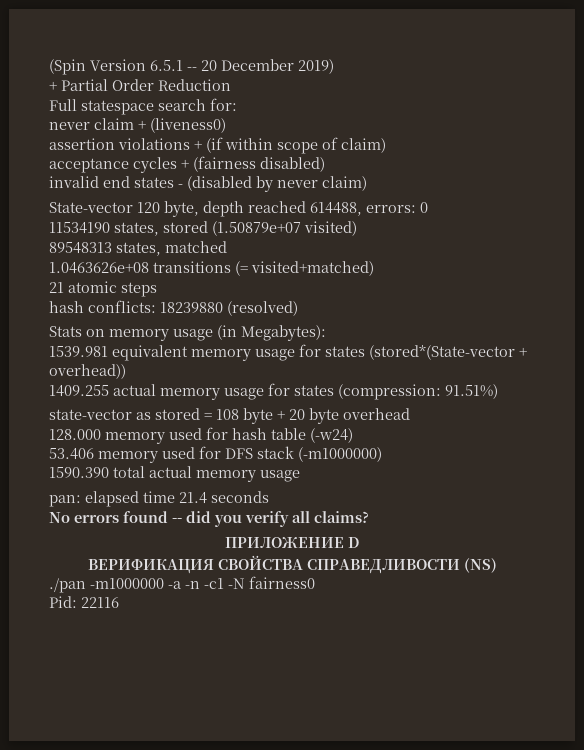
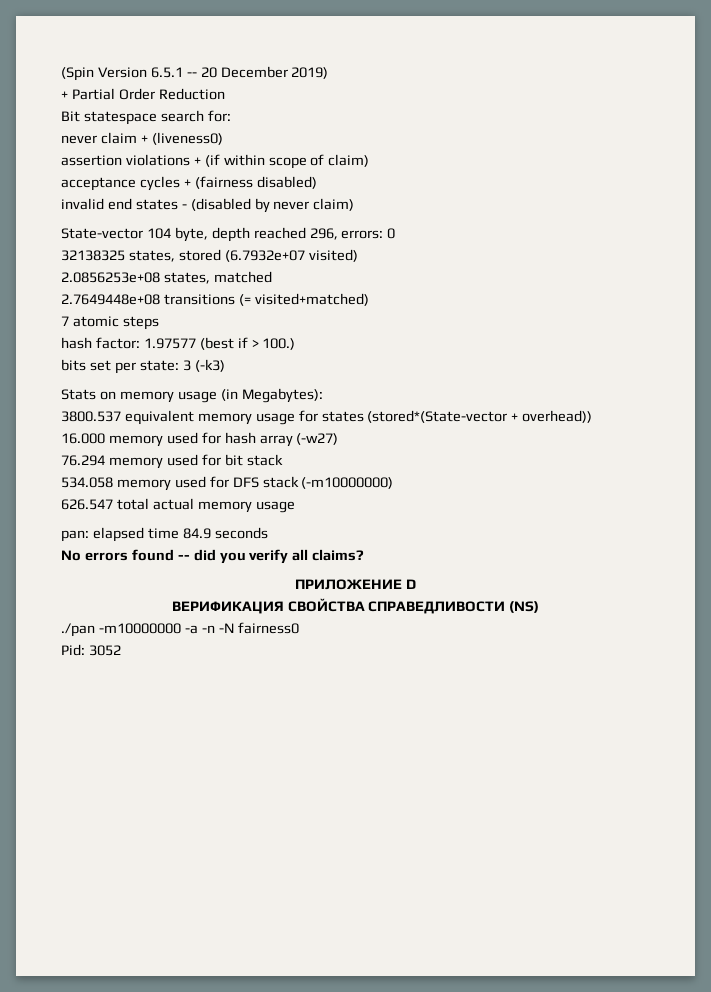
- Full statespace search for:
+ Bit statespace search for:
- State-vector 120 byte, depth reached 614488, errors: 0
+ State-vector 104 byte, depth reached 296, errors: 0
- 11534190 states, stored (1.50879e+07 visited)
+ 32138325 states, stored (6.7932e+07 visited)
- 89548313 states, matched
+ 2.0856253e+08 states, matched
- 1.0463626e+08 transitions (= visited+matched)
+ 2.7649448e+08 transitions (= visited+matched)
- 21 atomic steps
+ 7 atomic steps
- hash conflicts: 18239880 (resolved)
+ hash factor: 1.97577 (best if > 100.)
+ bits set per state: 3 (-k3)
- 1539.981 equivalent memory usage for states (stored*(State-vector + overhead))
+ 3800.537 equivalent memory usage for states (stored*(State-vector + overhead))
- 1409.255 actual memory usage for states (compression: 91.51%)
- state-vector as stored = 108 byte + 20 byte overhead
- 128.000 memory used for hash table (-w24)
- 53.406 memory used for DFS stack (-m1000000)
- 1590.390 total actual memory usage
+ 16.000 memory used for hash array (-w27)
+ 76.294 memory used for bit stack
+ 534.058 memory used for DFS stack (-m10000000)
+ 626.547 total actual memory usage
- pan: elapsed time 21.4 seconds
+ pan: elapsed time 84.9 seconds
- ./pan -m1000000 -a -n -c1 -N fairness0
+ ./pan -m10000000 -a -n -N fairness0
- Pid: 22116
+ Pid: 3052

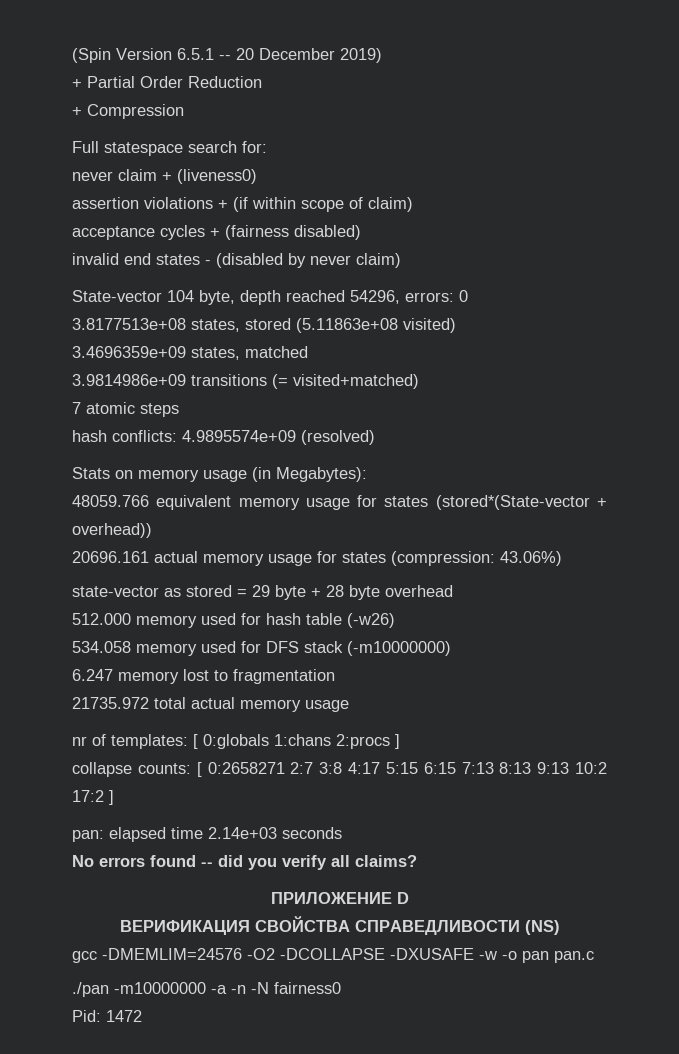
- Bit statespace search for:
+ + Compression
+ Full statespace search for:
- State-vector 104 byte, depth reached 296, errors: 0
+ State-vector 104 byte, depth reached 54296, errors: 0
- 32138325 states, stored (6.7932e+07 visited)
+ 3.8177513e+08 states, stored (5.11863e+08 visited)
- 2.0856253e+08 states, matched
+ 3.4696359e+09 states, matched
- 2.7649448e+08 transitions (= visited+matched)
+ 3.9814986e+09 transitions (= visited+matched)
- hash factor: 1.97577 (best if > 100.)
- bits set per state: 3 (-k3)
+ hash conflicts: 4.9895574e+09 (resolved)
- 3800.537 equivalent memory usage for states (stored*(State-vector + overhead))
+ 48059.766 equivalent memory usage for states (stored*(State-vector + overhead))
- 16.000 memory used for hash array (-w27)
- 76.294 memory used for bit stack
+ 20696.161 actual memory usage for states (compression: 43.06%)
+ state-vector as stored = 29 byte + 28 byte overhead
+ 512.000 memory used for hash table (-w26)
- 626.547 total actual memory usage
+ 6.247 memory lost to fragmentation
+ 21735.972 total actual memory usage
+ nr of templates: [ 0:globals 1:chans 2:procs ]
+ collapse counts: [ 0:2658271 2:7 3:8 4:17 5:15 6:15 7:13 8:13 9:13 10:2 17:2 ]
- pan: elapsed time 84.9 seconds
+ pan: elapsed time 2.14e+03 seconds
+ gcc -DMEMLIM=24576 -O2 -DCOLLAPSE -DXUSAFE -w -o pan pan.c
- Pid: 3052
+ Pid: 1472

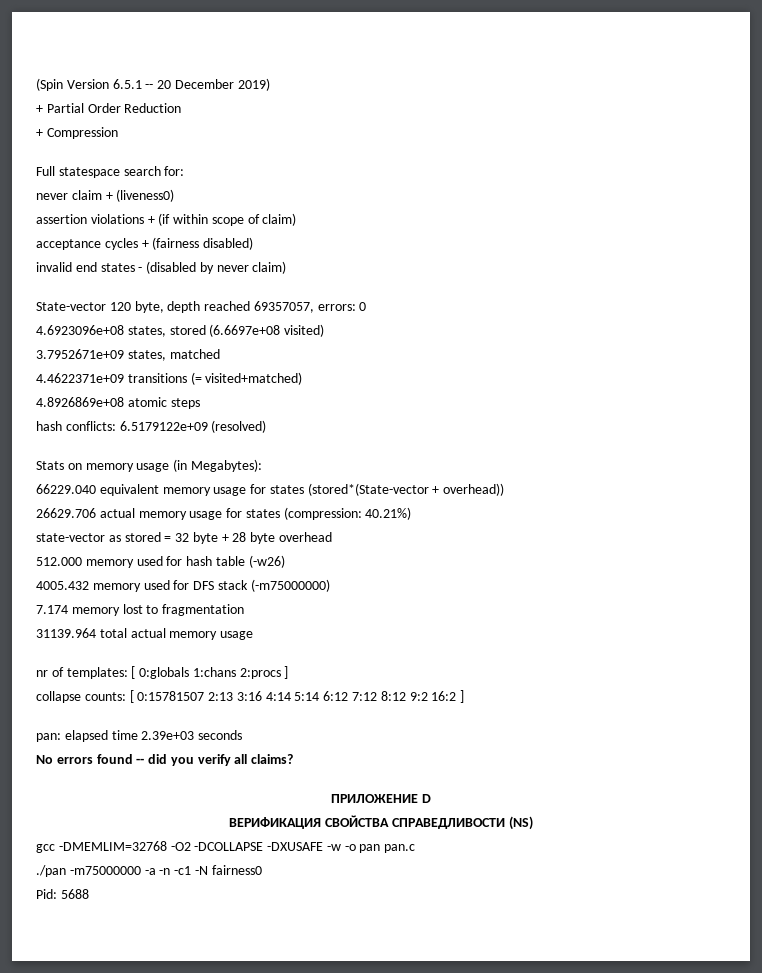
- State-vector 104 byte, depth reached 54296, errors: 0
+ State-vector 120 byte, depth reached 69357057, errors: 0
- 3.8177513e+08 states, stored (5.11863e+08 visited)
+ 4.6923096e+08 states, stored (6.6697e+08 visited)
- 3.4696359e+09 states, matched
+ 3.7952671e+09 states, matched
- 3.9814986e+09 transitions (= visited+matched)
+ 4.4622371e+09 transitions (= visited+matched)
- 7 atomic steps
+ 4.8926869e+08 atomic steps
- hash conflicts: 4.9895574e+09 (resolved)
+ hash conflicts: 6.5179122e+09 (resolved)
- 48059.766 equivalent memory usage for states (stored*(State-vector + overhead))
+ 66229.040 equivalent memory usage for states (stored*(State-vector + overhead))
- 20696.161 actual memory usage for states (compression: 43.06%)
+ 26629.706 actual memory usage for states (compression: 40.21%)
- state-vector as stored = 29 byte + 28 byte overhead
+ state-vector as stored = 32 byte + 28 byte overhead
- 534.058 memory used for DFS stack (-m10000000)
- 6.247 memory lost to fragmentation
+ 4005.432 memory used for DFS stack (-m75000000)
+ 7.174 memory lost to fragmentation
- 21735.972 total actual memory usage
+ 31139.964 total actual memory usage
- collapse counts: [ 0:2658271 2:7 3:8 4:17 5:15 6:15 7:13 8:13 9:13 10:2 17:2 ]
+ collapse counts: [ 0:15781507 2:13 3:16 4:14 5:14 6:12 7:12 8:12 9:2 16:2 ]
- pan: elapsed time 2.14e+03 seconds
+ pan: elapsed time 2.39e+03 seconds
- gcc -DMEMLIM=24576 -O2 -DCOLLAPSE -DXUSAFE -w -o pan pan.c
+ gcc -DMEMLIM=32768 -O2 -DCOLLAPSE -DXUSAFE -w -o pan pan.c
- ./pan -m10000000 -a -n -N fairness0
+ ./pan -m75000000 -a -n -c1 -N fairness0
- Pid: 1472
+ Pid: 5688

